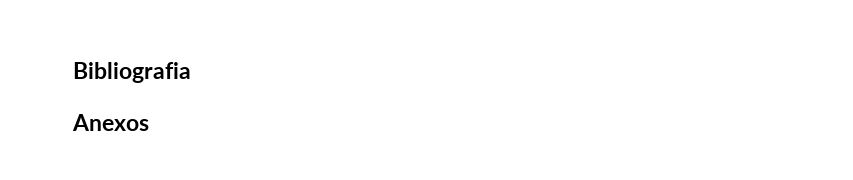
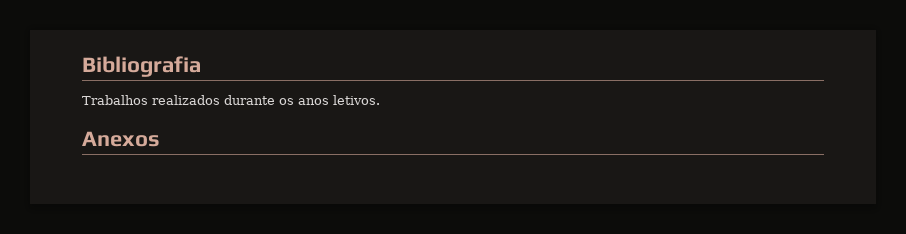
+ Trabalhos realizados durante os anos letivos.

